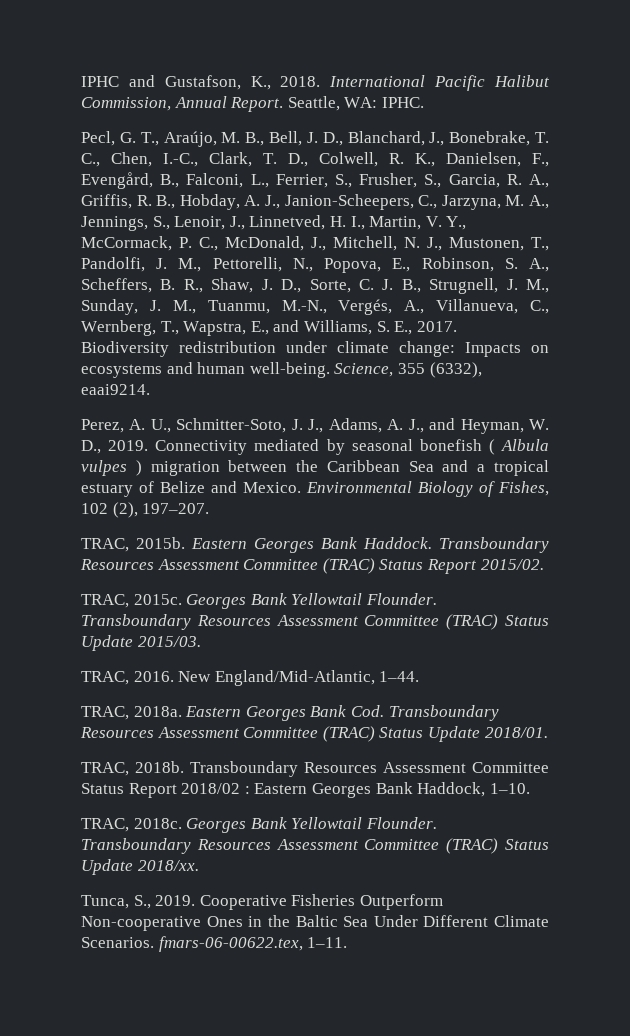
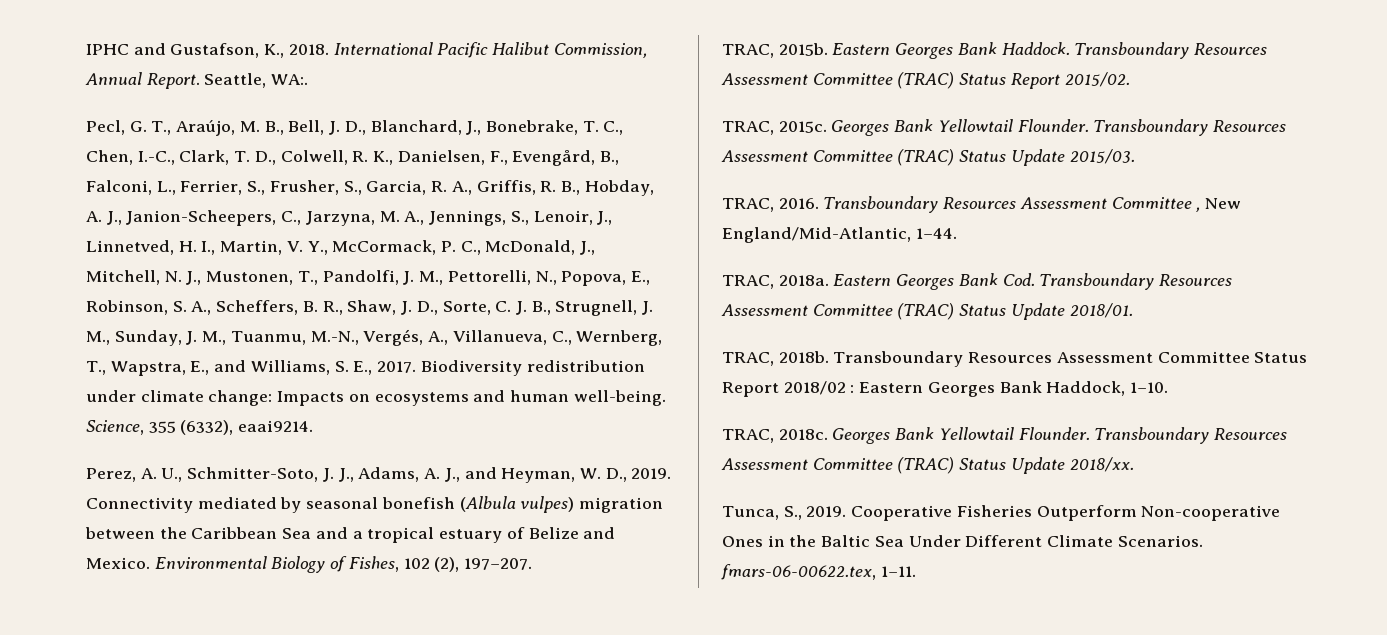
- Seattle, WA: IPHC.
+ Seattle, WA:.
- Connectivity mediated by seasonal bonefish ( Albula vulpes ) migration between the Caribbean Sea and a tropical estuary of Belize and Mexico.
+ Connectivity mediated by seasonal bonefish (Albula vulpes) migration between the Caribbean Sea and a tropical estuary of Belize and Mexico.
- New England/Mid-Atlantic, 1–44.
+ Transboundary Resources Assessment Committee , New England/Mid-Atlantic, 1–44.

